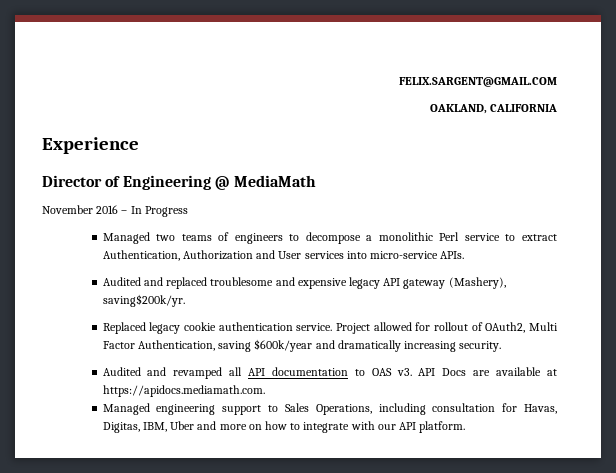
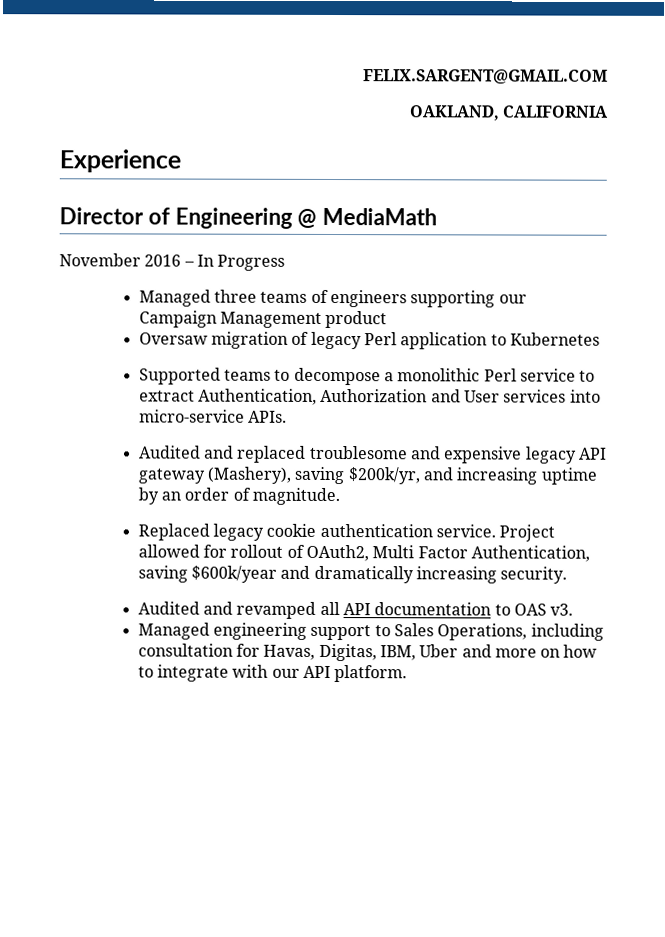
- Managed two teams of engineers to decompose a monolithic Perl service to extract Authentication, Authorization and User services into micro-service APIs.
+ Managed three teams of engineers supporting our Campaign Management product
+ Oversaw migration of legacy Perl application to Kubernetes
+ Supported teams to decompose a monolithic Perl service to extract Authentication, Authorization and User services into micro-service APIs.
- Audited and replaced troublesome and expensive legacy API gateway (Mashery), saving$200k/yr.
+ Audited and replaced troublesome and expensive legacy API gateway (Mashery), saving $200k/yr, and increasing uptime by an order of magnitude.
- API Docs are available at https://apidocs.mediamath.com.

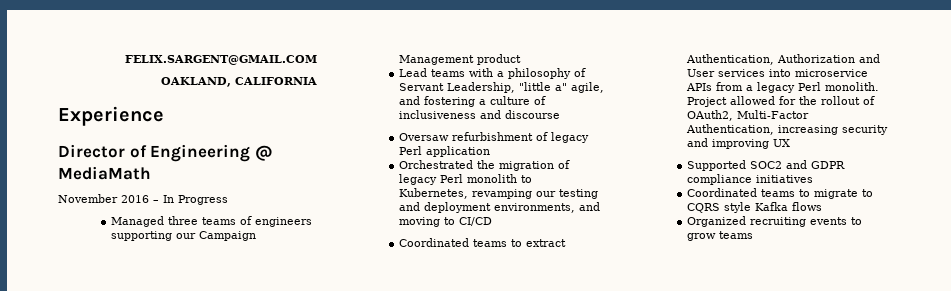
- Oversaw migration of legacy Perl application to Kubernetes
- Supported teams to decompose a monolithic Perl service to extract Authentication, Authorization and User services into micro-service APIs.
- Audited and replaced troublesome and expensive legacy API gateway (Mashery), saving $200k/yr, and increasing uptime by an order of magnitude.
- Replaced legacy cookie authentication service.
+ Lead teams with a philosophy of Servant Leadership, "little a" agile, and fostering a culture of inclusiveness and discourse
+ Oversaw refurbishment of legacy Perl application
+ Orchestrated the migration of legacy Perl monolith to Kubernetes, revamping our testing and deployment environments, and moving to CI/CD
+ Coordinated teams to extract Authentication, Authorization and User services into microservice APIs from a legacy Perl monolith.
- Project allowed for rollout of OAuth2, Multi Factor Authentication, saving $600k/year and dramatically increasing security.
- Audited and revamped all API documentation to OAS v3.
- Managed engineering support to Sales Operations, including consultation for Havas, Digitas, IBM, Uber and more on how to integrate with our API platform.
+ Project allowed for the rollout of OAuth2, Multi-Factor Authentication, increasing security and improving UX
+ Supported SOC2 and GDPR compliance initiatives
+ Coordinated teams to migrate to CQRS style Kafka flows
+ Organized recruiting events to grow teams

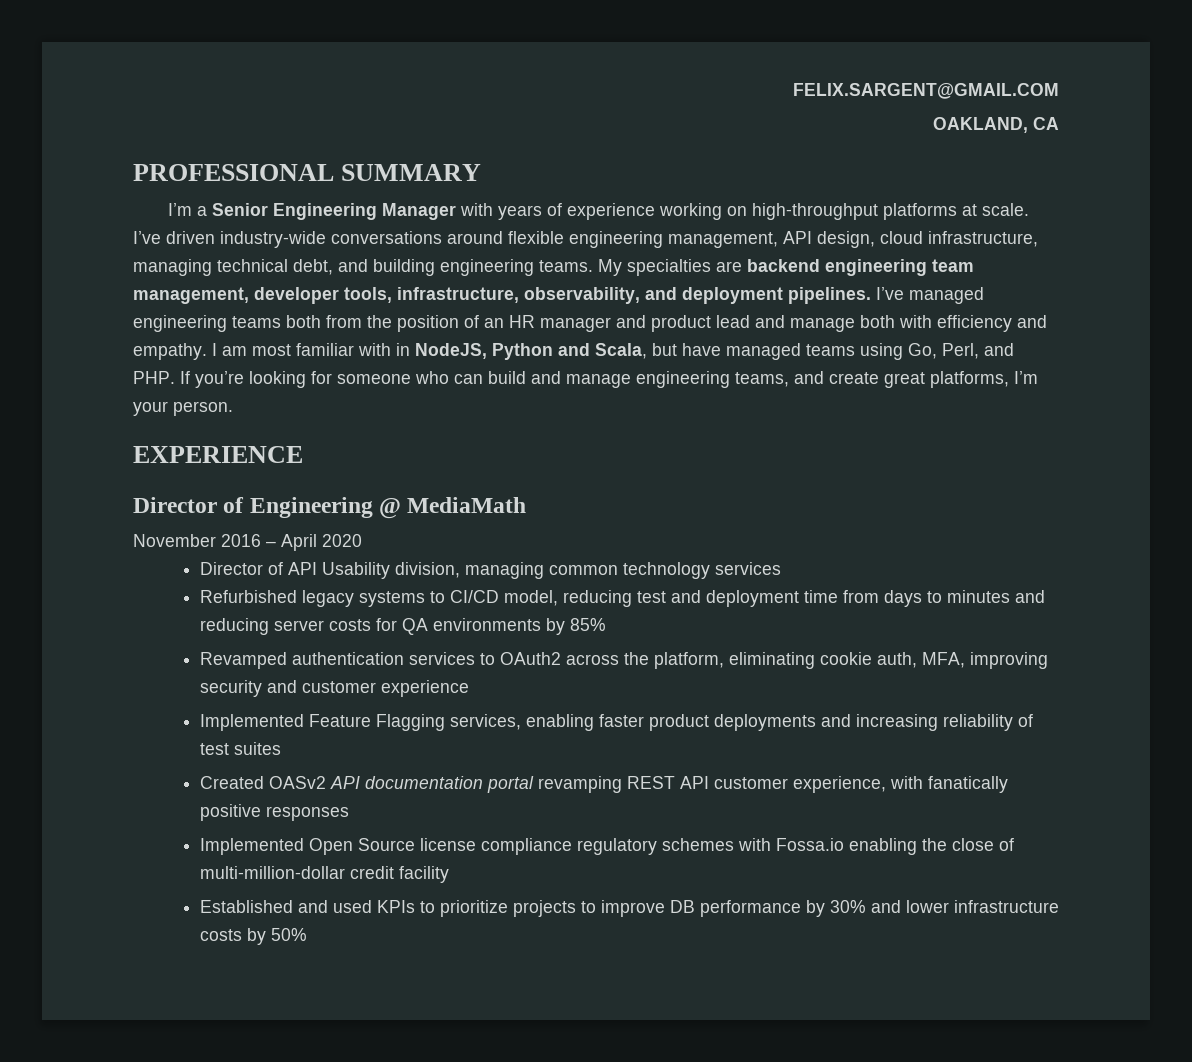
- OAKLAND, CALIFORNIA
- Experience
+ OAKLAND, CA
+ PROFESSIONAL SUMMARY
+ I’m a Senior Engineering Manager with years of experience working on high-throughput platforms at scale. I’ve driven industry-wide conversations around flexible engineering management, API design, cloud infrastructure, managing technical debt, and building engineering teams. My specialties are backend engineering team management, developer tools, infrastructure, observability, and deployment pipelines. I’ve managed engineering teams both from the position of an HR manager and product lead and manage both with efficiency and empathy. I am most familiar with in NodeJS, Python and Scala, but have managed teams using Go, Perl, and PHP. If you’re looking for someone who can build and manage engineering teams, and create great platforms, I’m your person.
+ EXPERIENCE
- November 2016 – In Progress
- Managed three teams of engineers supporting our Campaign Management product
- Lead teams with a philosophy of Servant Leadership, "little a" agile, and fostering a culture of inclusiveness and discourse
- Oversaw refurbishment of legacy Perl application
- Orchestrated the migration of legacy Perl monolith to Kubernetes, revamping our testing and deployment environments, and moving to CI/CD
- Coordinated teams to extract Authentication, Authorization and User services into microservice APIs from a legacy Perl monolith. Project allowed for the rollout of OAuth2, Multi-Factor Authentication, increasing security and improving UX
- Supported SOC2 and GDPR compliance initiatives
- Coordinated teams to migrate to CQRS style Kafka flows
- Organized recruiting events to grow teams
+ November 2016 – April 2020
+ Director of API Usability division, managing common technology services
+ Refurbished legacy systems to CI/CD model, reducing test and deployment time from days to minutes and reducing server costs for QA environments by 85%
+ Revamped authentication services to OAuth2 across the platform, eliminating cookie auth, MFA, improving security and customer experience
+ Implemented Feature Flagging services, enabling faster product deployments and increasing reliability of test suites
+ Created OASv2 API documentation portal revamping REST API customer experience, with fanatically positive responses
+ Implemented Open Source license compliance regulatory schemes with Fossa.io enabling the close of multi-million-dollar credit facility
+ Established and used KPIs to prioritize projects to improve DB performance by 30% and lower infrastructure costs by 50%

